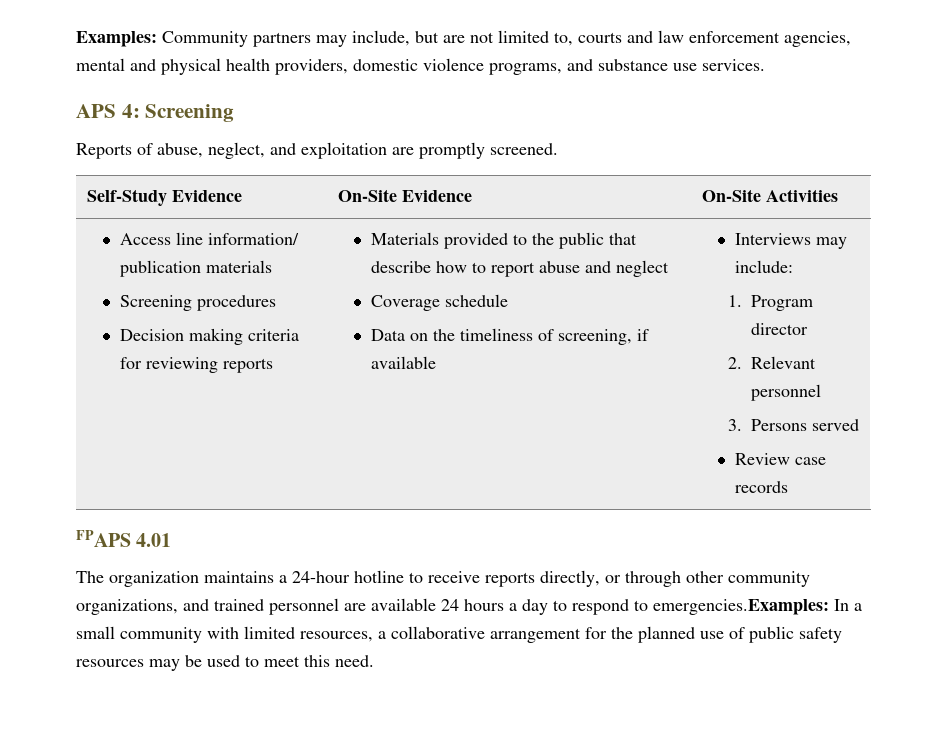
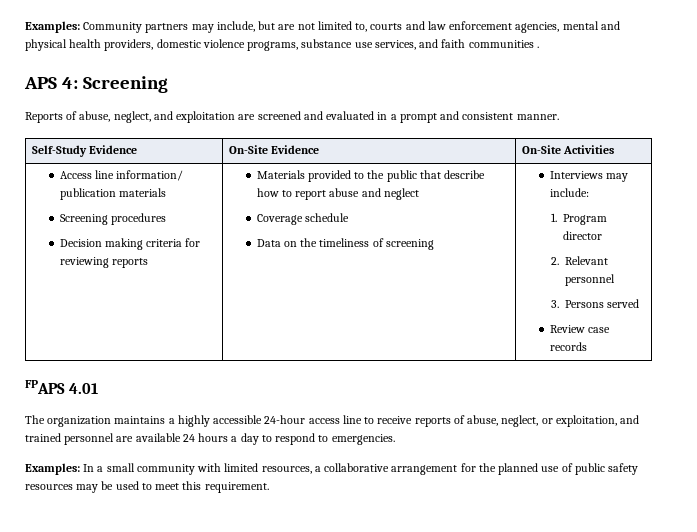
- Examples: Community partners may include, but are not limited to, courts and law enforcement agencies, mental and physical health providers, domestic violence programs, and substance use services.
+ Examples: Community partners may include, but are not limited to, courts and law enforcement agencies, mental and physical health providers, domestic violence programs, substance use services, and faith communities .
- Reports of abuse, neglect, and exploitation are promptly screened.
+ Reports of abuse, neglect, and exploitation are screened and evaluated in a prompt and consistent manner.
- Data on the timeliness of screening, if available
+ Data on the timeliness of screening
- The organization maintains a 24-hour hotline to receive reports directly, or through other community organizations, and trained personnel are available 24 hours a day to respond to emergencies.Examples: In a small community with limited resources, a collaborative arrangement for the planned use of public safety resources may be used to meet this need.
+ The organization maintains a highly accessible 24-hour access line to receive reports of abuse, neglect, or exploitation, and trained personnel are available 24 hours a day to respond to emergencies.
+ Examples: In a small community with limited resources, a collaborative arrangement for the planned use of public safety resources may be used to meet this requirement.

